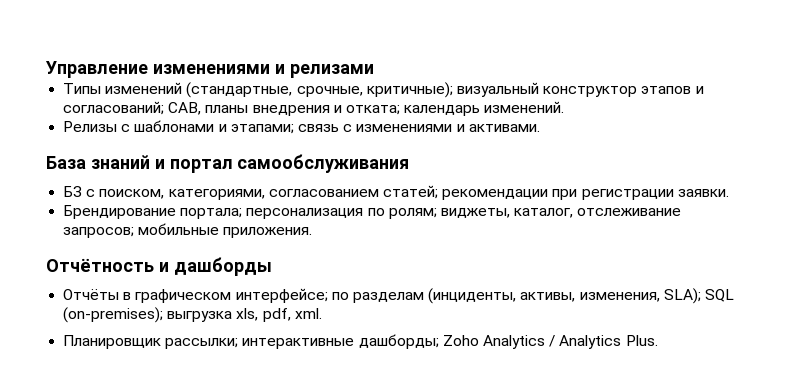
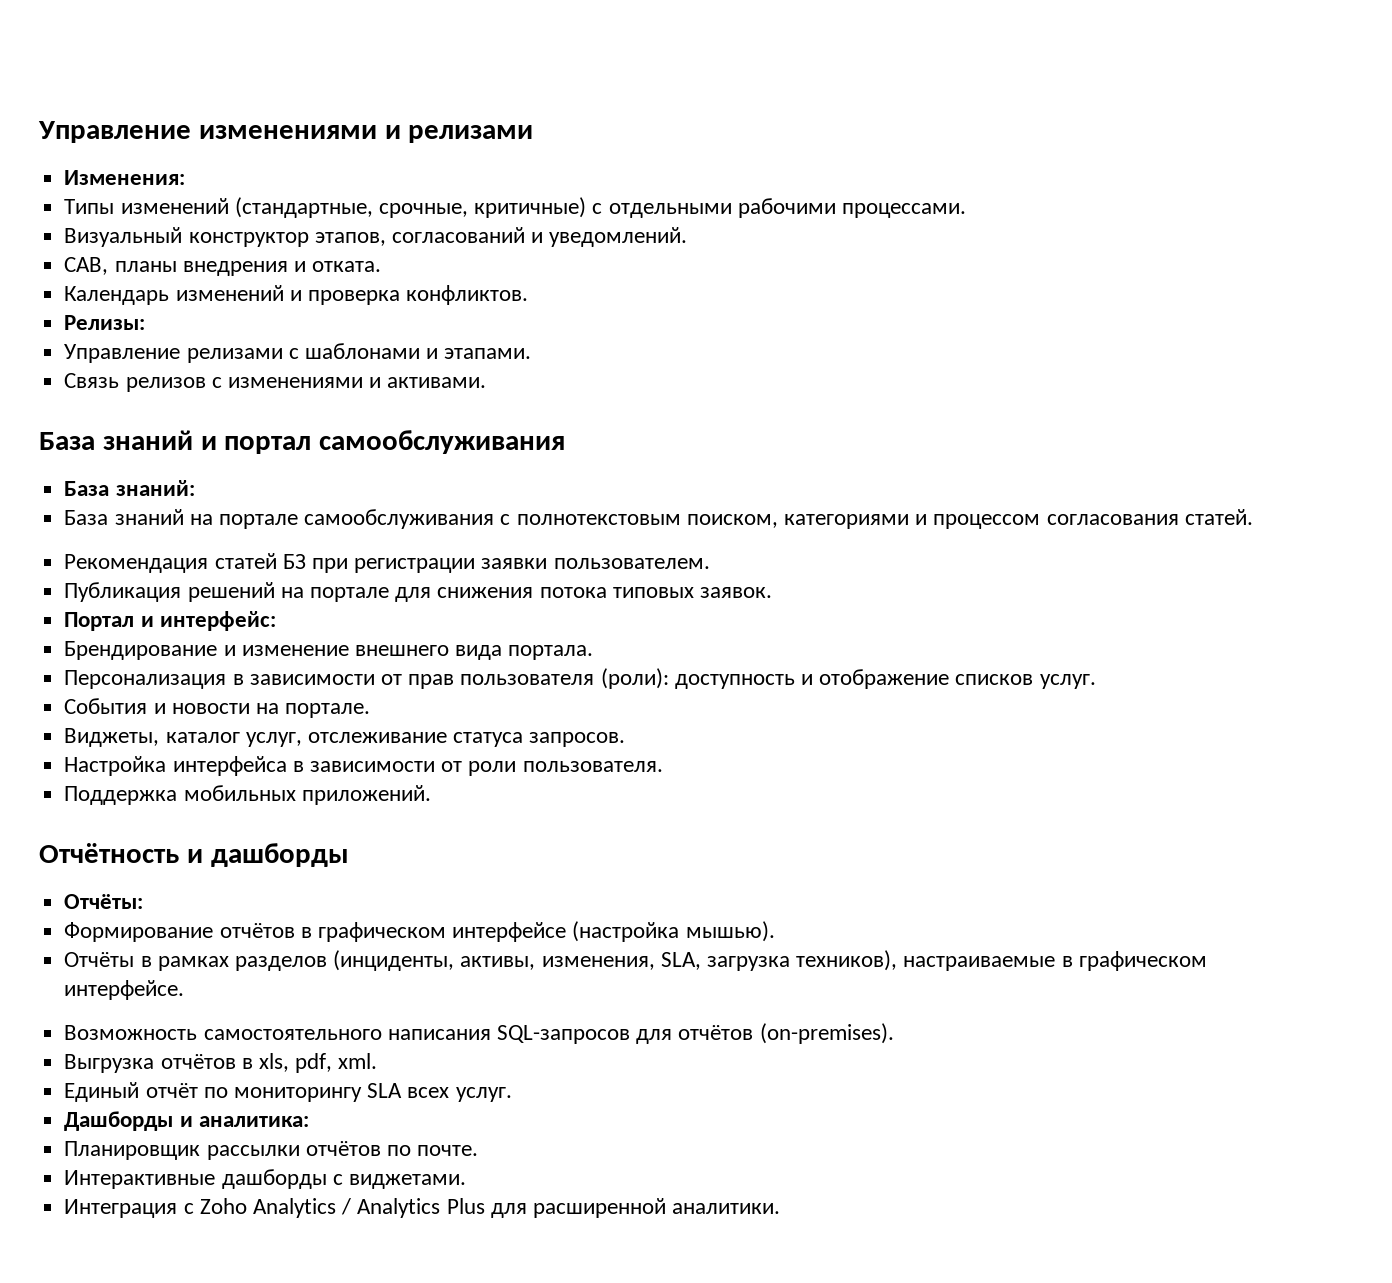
+ Изменения:
- Типы изменений (стандартные, срочные, критичные); визуальный конструктор этапов и согласований; CAB, планы внедрения и отката; календарь изменений.
- Релизы с шаблонами и этапами; связь с изменениями и активами.
+ Типы изменений (стандартные, срочные, критичные) с отдельными рабочими процессами.
+ Визуальный конструктор этапов, согласований и уведомлений.
+ CAB, планы внедрения и отката.
+ Календарь изменений и проверка конфликтов.
+ Релизы:
+ Управление релизами с шаблонами и этапами.
+ Связь релизов с изменениями и активами.
- БЗ с поиском, категориями, согласованием статей; рекомендации при регистрации заявки.
- Брендирование портала; персонализация по ролям; виджеты, каталог, отслеживание запросов; мобильные приложения.
+ База знаний:
+ База знаний на портале самообслуживания с полнотекстовым поиском, категориями и процессом согласования статей.
+ Рекомендация статей БЗ при регистрации заявки пользователем.
+ Публикация решений на портале для снижения потока типовых заявок.
+ Портал и интерфейс:
+ Брендирование и изменение внешнего вида портала.
+ Персонализация в зависимости от прав пользователя (роли): доступность и отображение списков услуг.
+ События и новости на портале.
+ Виджеты, каталог услуг, отслеживание статуса запросов.
+ Настройка интерфейса в зависимости от роли пользователя.
+ Поддержка мобильных приложений.
  Отчётность и дашборды
- Отчёты в графическом интерфейсе; по разделам (инциденты, активы, изменения, SLA); SQL (on-premises); выгрузка xls, pdf, xml.
- Планировщик рассылки; интерактивные дашборды; Zoho Analytics / Analytics Plus.
+ Отчёты:
+ Формирование отчётов в графическом интерфейсе (настройка мышью).
+ Отчёты в рамках разделов (инциденты, активы, изменения, SLA, загрузка техников), настраиваемые в графическом интерфейсе.
+ Возможность самостоятельного написания SQL-запросов для отчётов (on-premises).
+ Выгрузка отчётов в xls, pdf, xml.
+ Единый отчёт по мониторингу SLA всех услуг.
+ Дашборды и аналитика:
+ Планировщик рассылки отчётов по почте.
+ Интерактивные дашборды с виджетами.
+ Интеграция с Zoho Analytics / Analytics Plus для расширенной аналитики.

